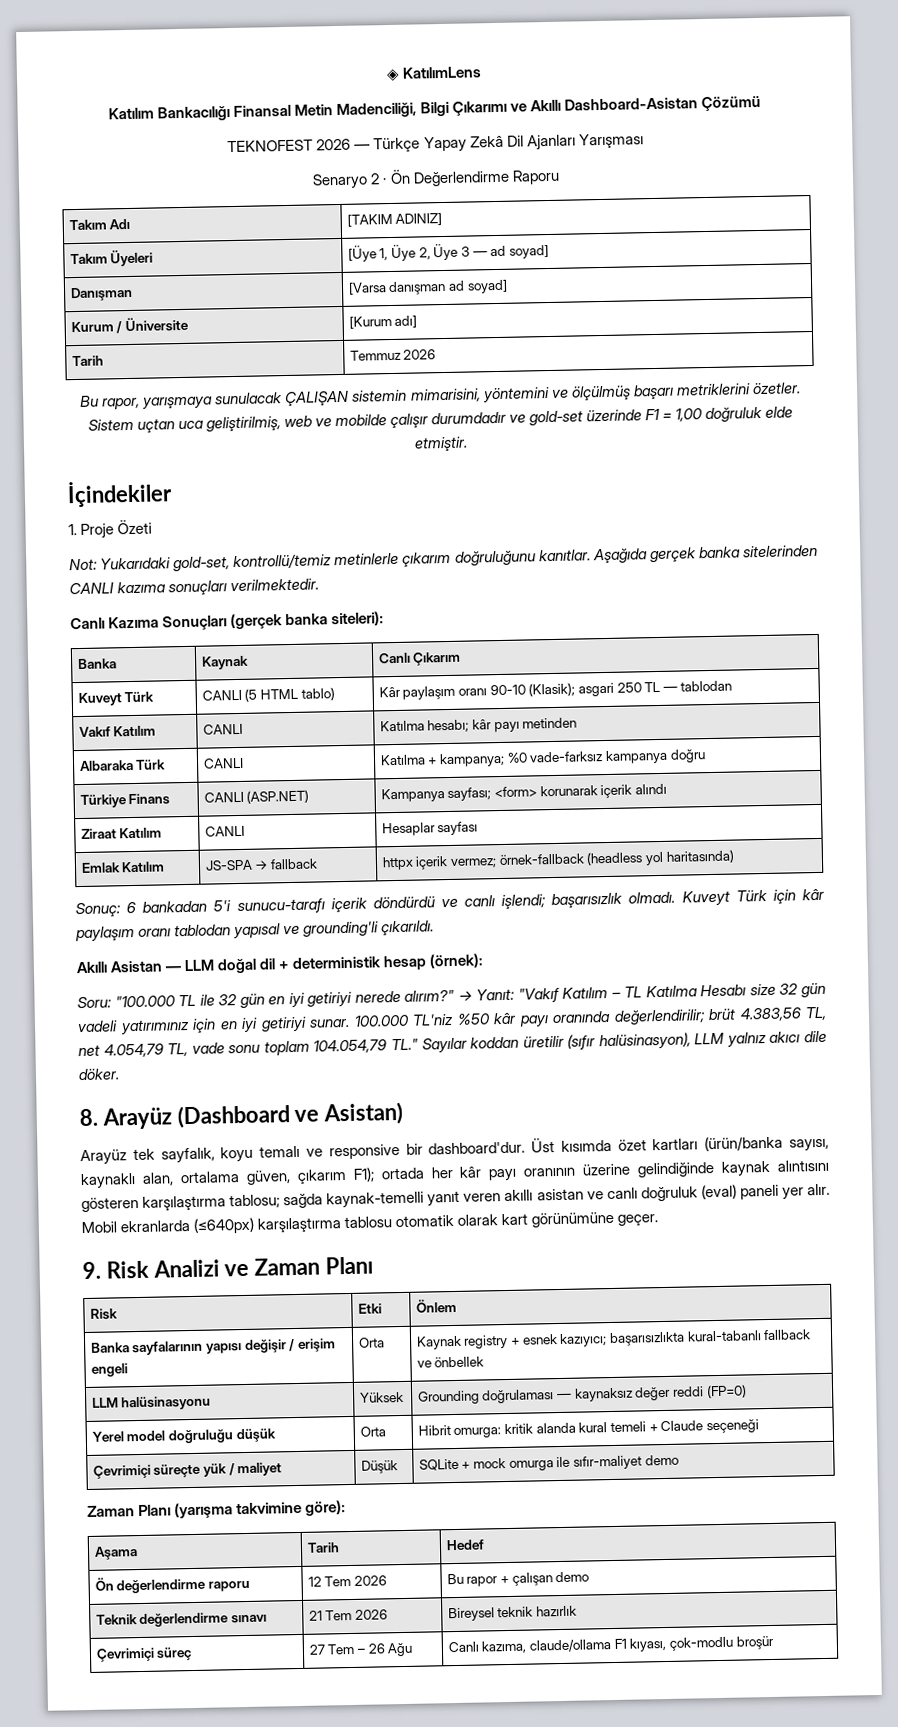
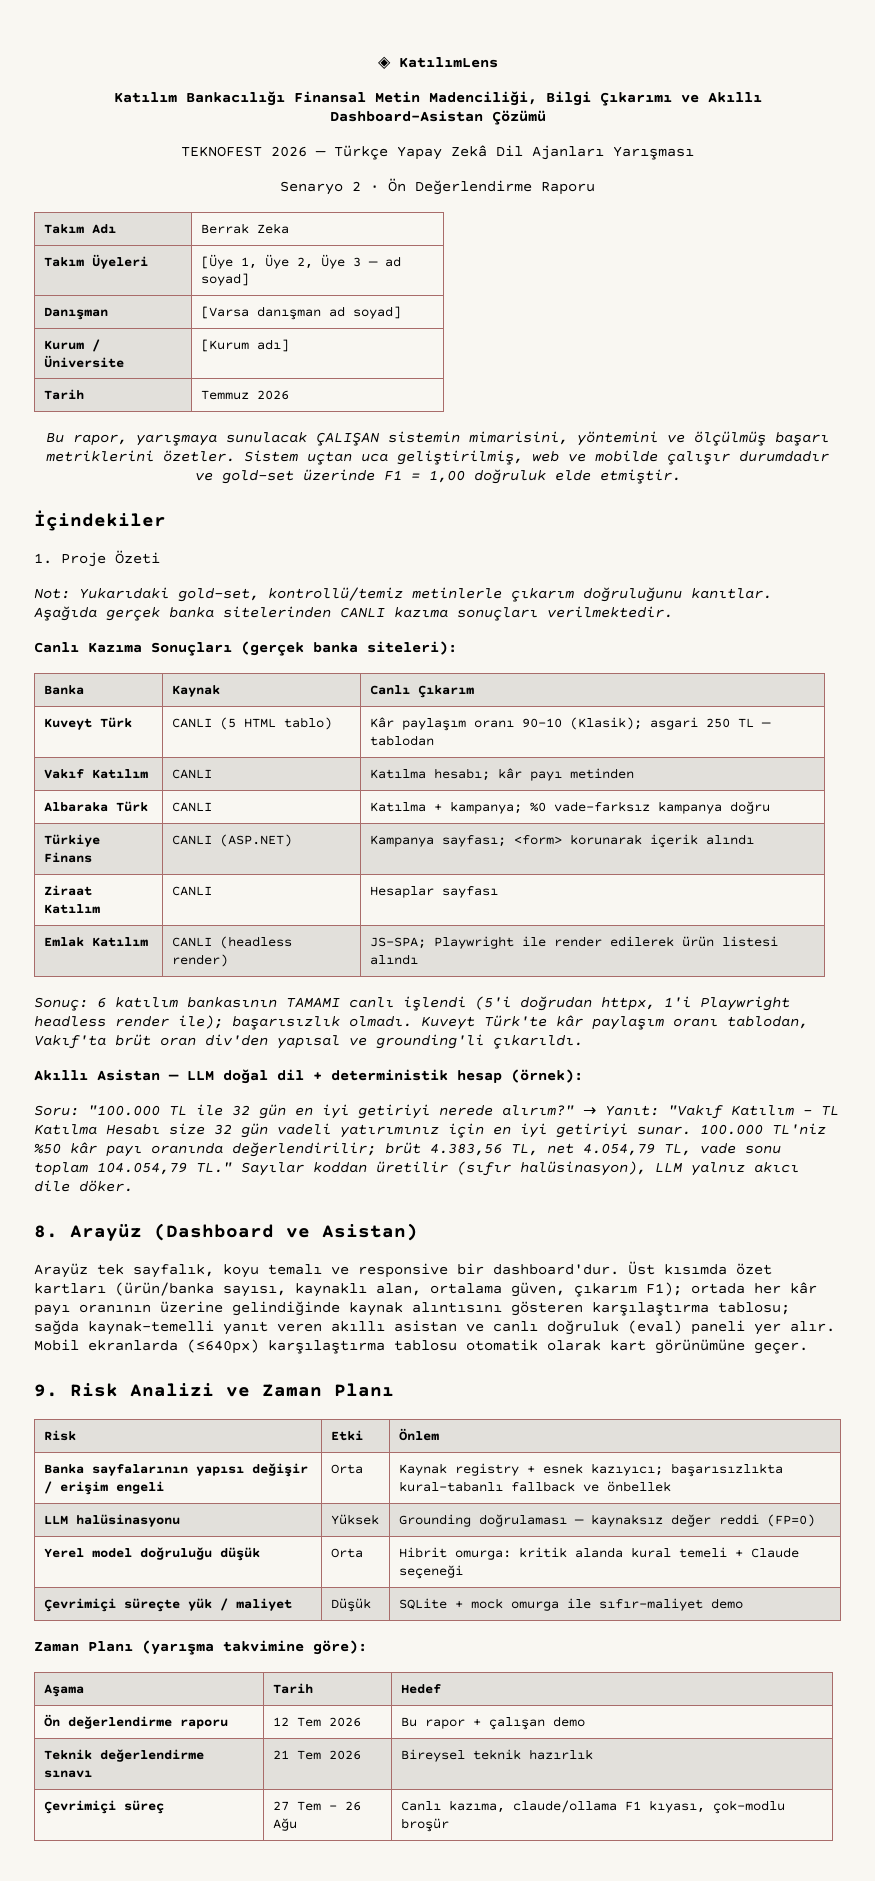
- Takım Adı | [TAKIM ADINIZ]
+ Takım Adı | Berrak Zeka
- Emlak Katılım | JS-SPA → fallback | httpx içerik vermez; örnek-fallback (headless yol haritasında)
- Sonuç: 6 bankadan 5'i sunucu-tarafı içerik döndürdü ve canlı işlendi; başarısızlık olmadı.
+ Emlak Katılım | CANLI (headless render) | JS-SPA; Playwright ile render edilerek ürün listesi alındı
+ Sonuç: 6 katılım bankasının TAMAMI canlı işlendi (5'i doğrudan httpx, 1'i Playwright headless render ile); başarısızlık olmadı.
- Kuveyt Türk için kâr paylaşım oranı tablodan yapısal ve grounding'li çıkarıldı.
+ Kuveyt Türk'te kâr paylaşım oranı tablodan, Vakıf'ta brüt oran div'den yapısal ve grounding'li çıkarıldı.

